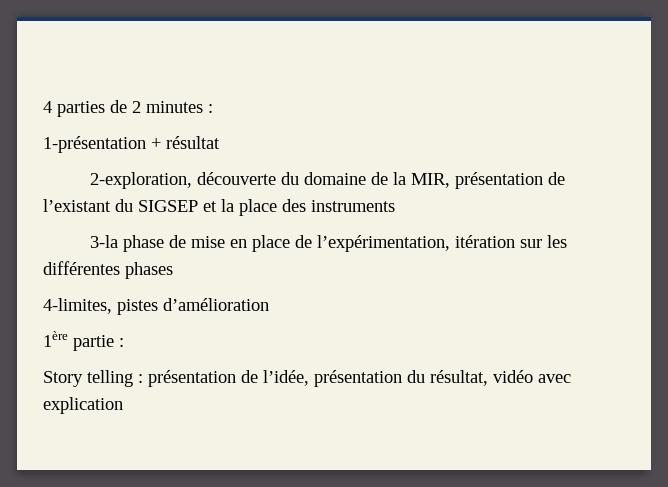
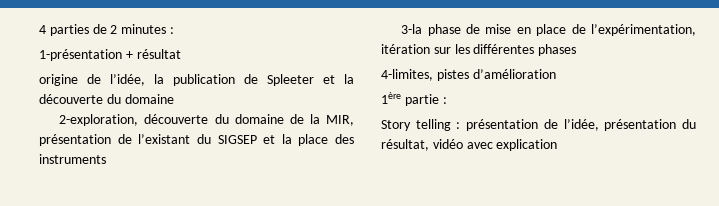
+ origine de l’idée, la publication de Spleeter et la découverte du domaine

